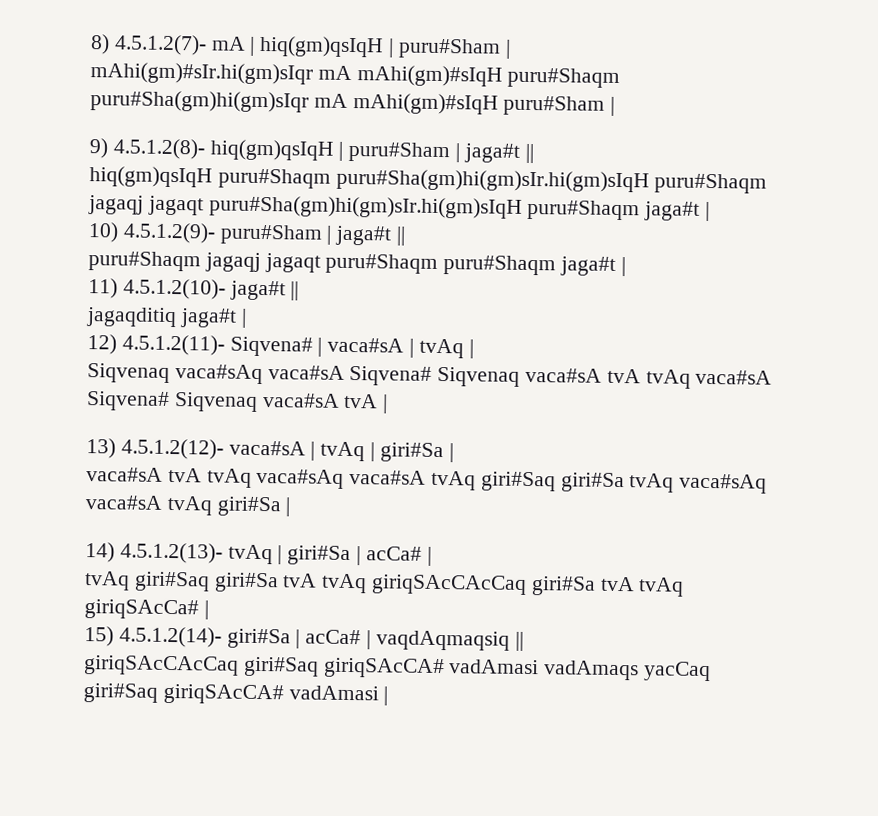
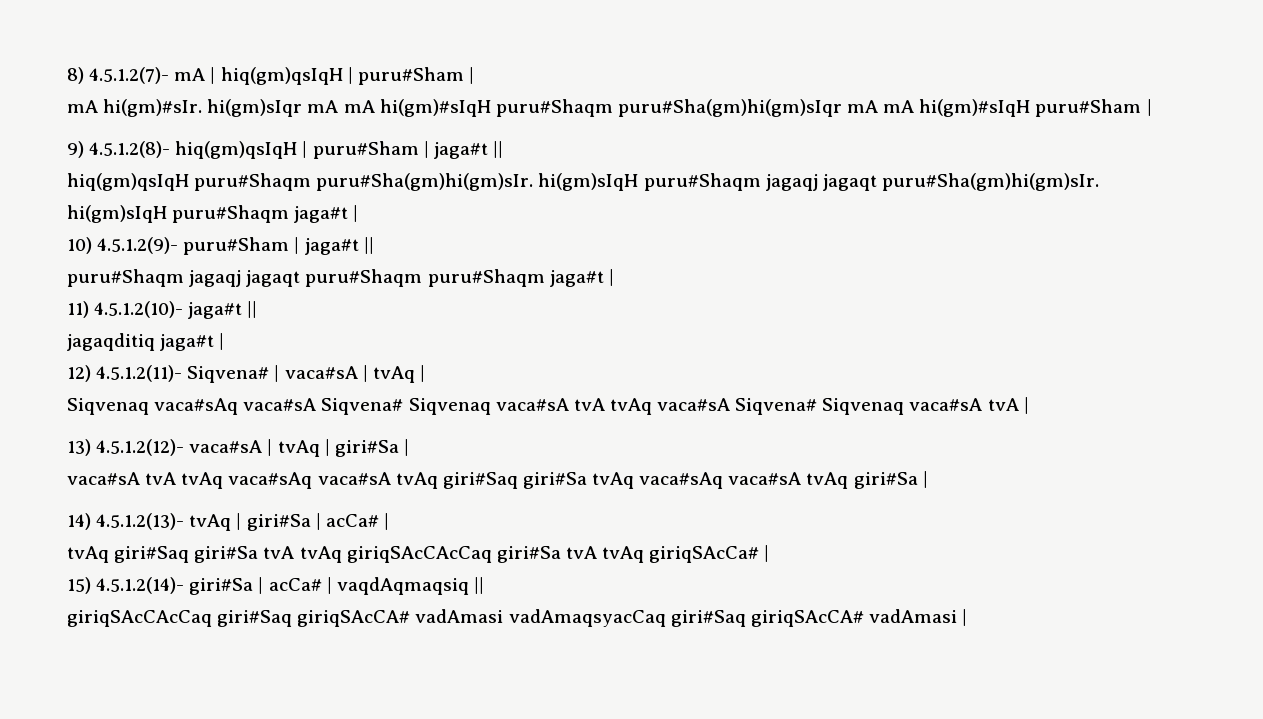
- mAhi(gm)#sIr.hi(gm)sIqr mA mAhi(gm)#sIqH puru#Shaqm puru#Sha(gm)hi(gm)sIqr mA mAhi(gm)#sIqH puru#Sham |
+ mA hi(gm)#sIr. hi(gm)sIqr mA mA hi(gm)#sIqH puru#Shaqm puru#Sha(gm)hi(gm)sIqr mA mA hi(gm)#sIqH puru#Sham |
- hiq(gm)qsIqH puru#Shaqm puru#Sha(gm)hi(gm)sIr.hi(gm)sIqH puru#Shaqm jagaqj jagaqt puru#Sha(gm)hi(gm)sIr.hi(gm)sIqH puru#Shaqm jaga#t |
+ hiq(gm)qsIqH puru#Shaqm puru#Sha(gm)hi(gm)sIr. hi(gm)sIqH puru#Shaqm jagaqj jagaqt puru#Sha(gm)hi(gm)sIr. hi(gm)sIqH puru#Shaqm jaga#t |
- giriqSAcCAcCaq giri#Saq giriqSAcCA# vadAmasi vadAmaqs yacCaq giri#Saq giriqSAcCA# vadAmasi |
+ giriqSAcCAcCaq giri#Saq giriqSAcCA# vadAmasi vadAmaqsyacCaq giri#Saq giriqSAcCA# vadAmasi |

